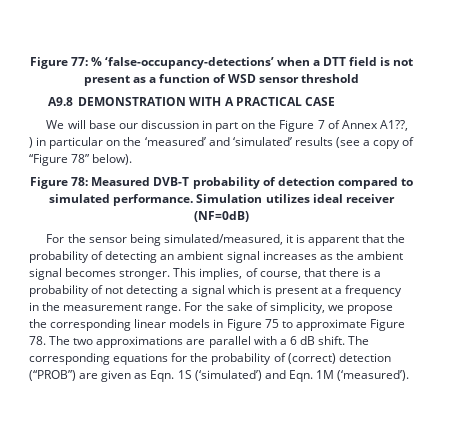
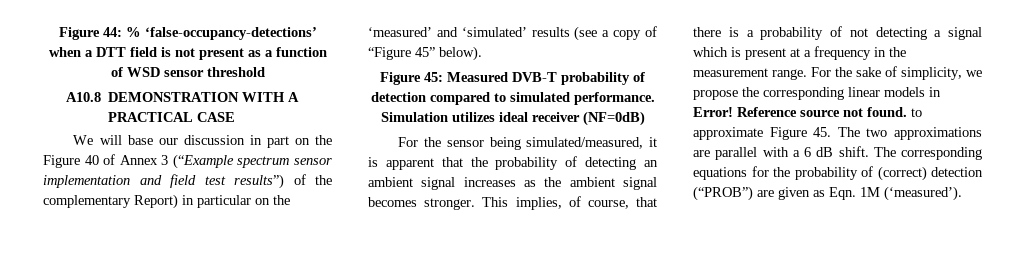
- Figure 77: % ‘false-occupancy-detections’ when a DTT field is not present as a function of WSD sensor threshold
+ Figure 44: % ‘false-occupancy-detections’ when a DTT field is not present as a function of WSD sensor threshold
- A9.8 DEMONSTRATION WITH A PRACTICAL CASE
+ A10.8 DEMONSTRATION WITH A PRACTICAL CASE
- We will base our discussion in part on the Figure 7 of Annex A1??, ) in particular on the ‘measured’ and ‘simulated’ results (see a copy of “Figure 78” below).
+ We will base our discussion in part on the Figure 40 of Annex 3 (“Example spectrum sensor implementation and field test results”) of the complementary Report) in particular on the ‘measured’ and ‘simulated’ results (see a copy of “Figure 45” below).
- Figure 78: Measured DVB-T probability of detection compared to simulated performance.
+ Figure 45: Measured DVB-T probability of detection compared to simulated performance.
- For the sake of simplicity, we propose the corresponding linear models in Figure 75 to approximate Figure 78. The two approximations are parallel with a 6 dB shift.
+ For the sake of simplicity, we propose the corresponding linear models in Error! Reference source not found. to approximate Figure 45. The two approximations are parallel with a 6 dB shift.
- The corresponding equations for the probability of (correct) detection (“PROB”) are given as Eqn. 1S (‘simulated’) and Eqn. 1M (‘measured’).
+ The corresponding equations for the probability of (correct) detection (“PROB”) are given as Eqn. 1M (‘measured’).

